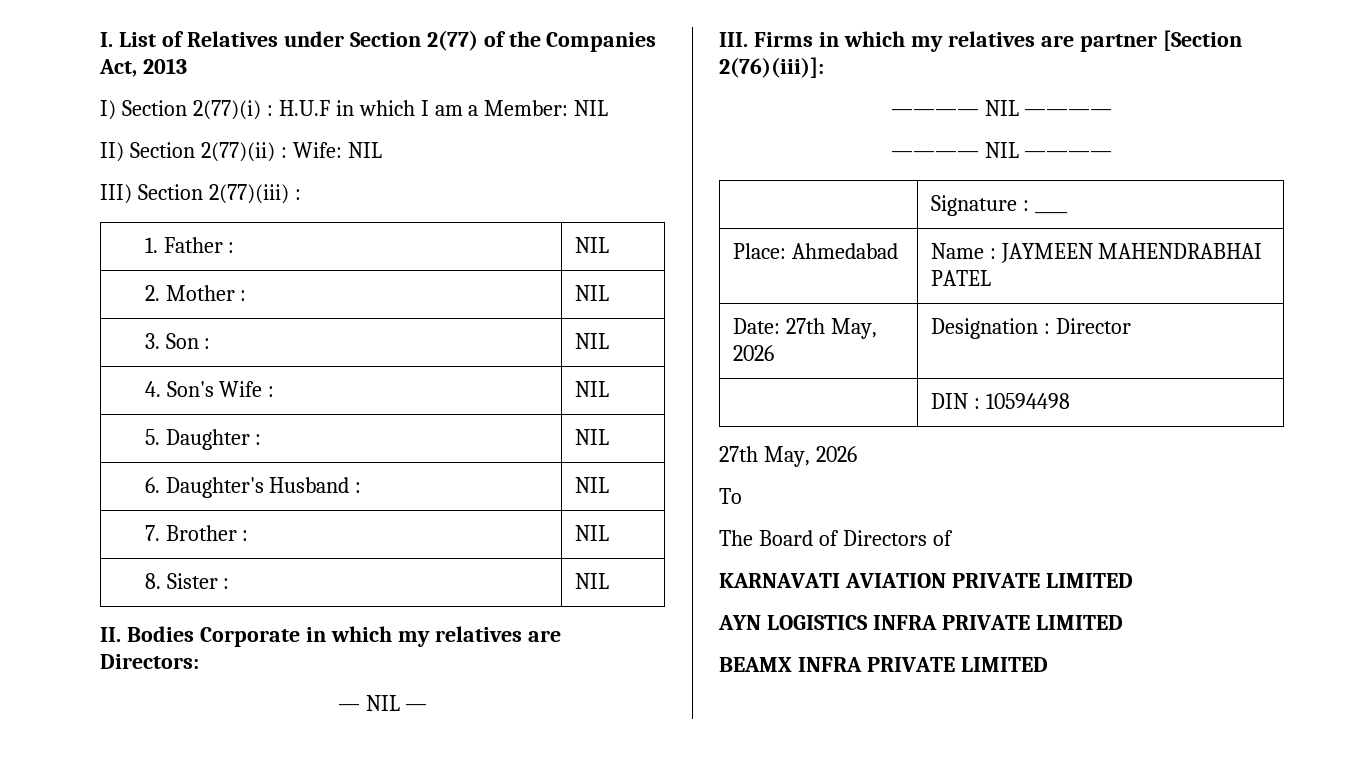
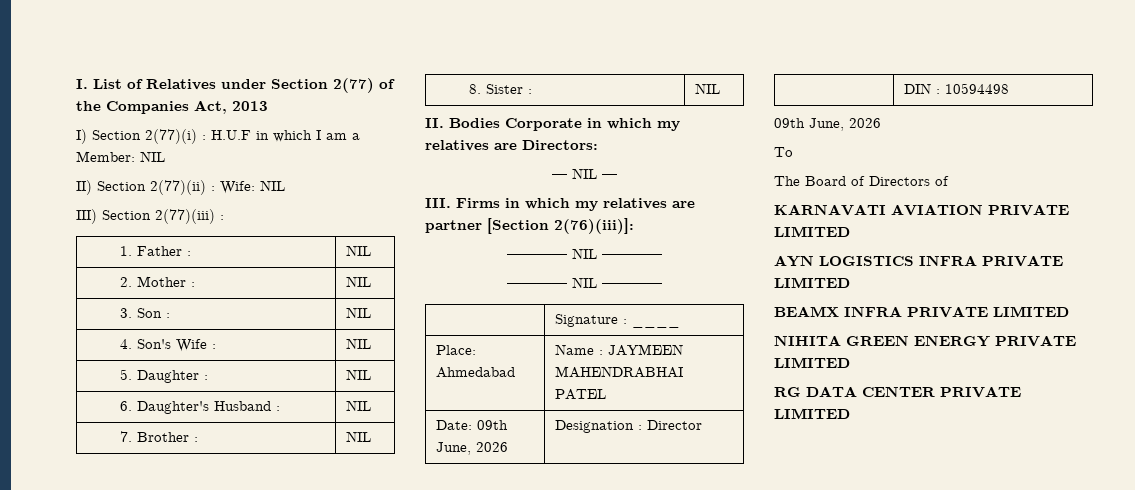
- Date: 27th May, 2026 | Designation : Director
+ Date: 09th June, 2026 | Designation : Director
  | DIN : 10594498
- 27th May, 2026
+ 09th June, 2026
+ NIHITA GREEN ENERGY PRIVATE LIMITED
+ RG DATA CENTER PRIVATE LIMITED

